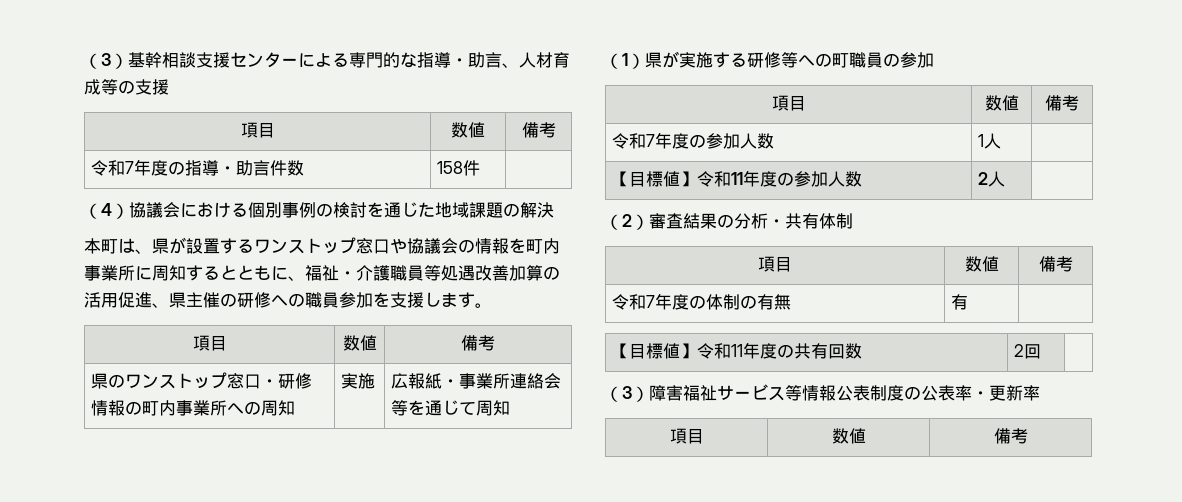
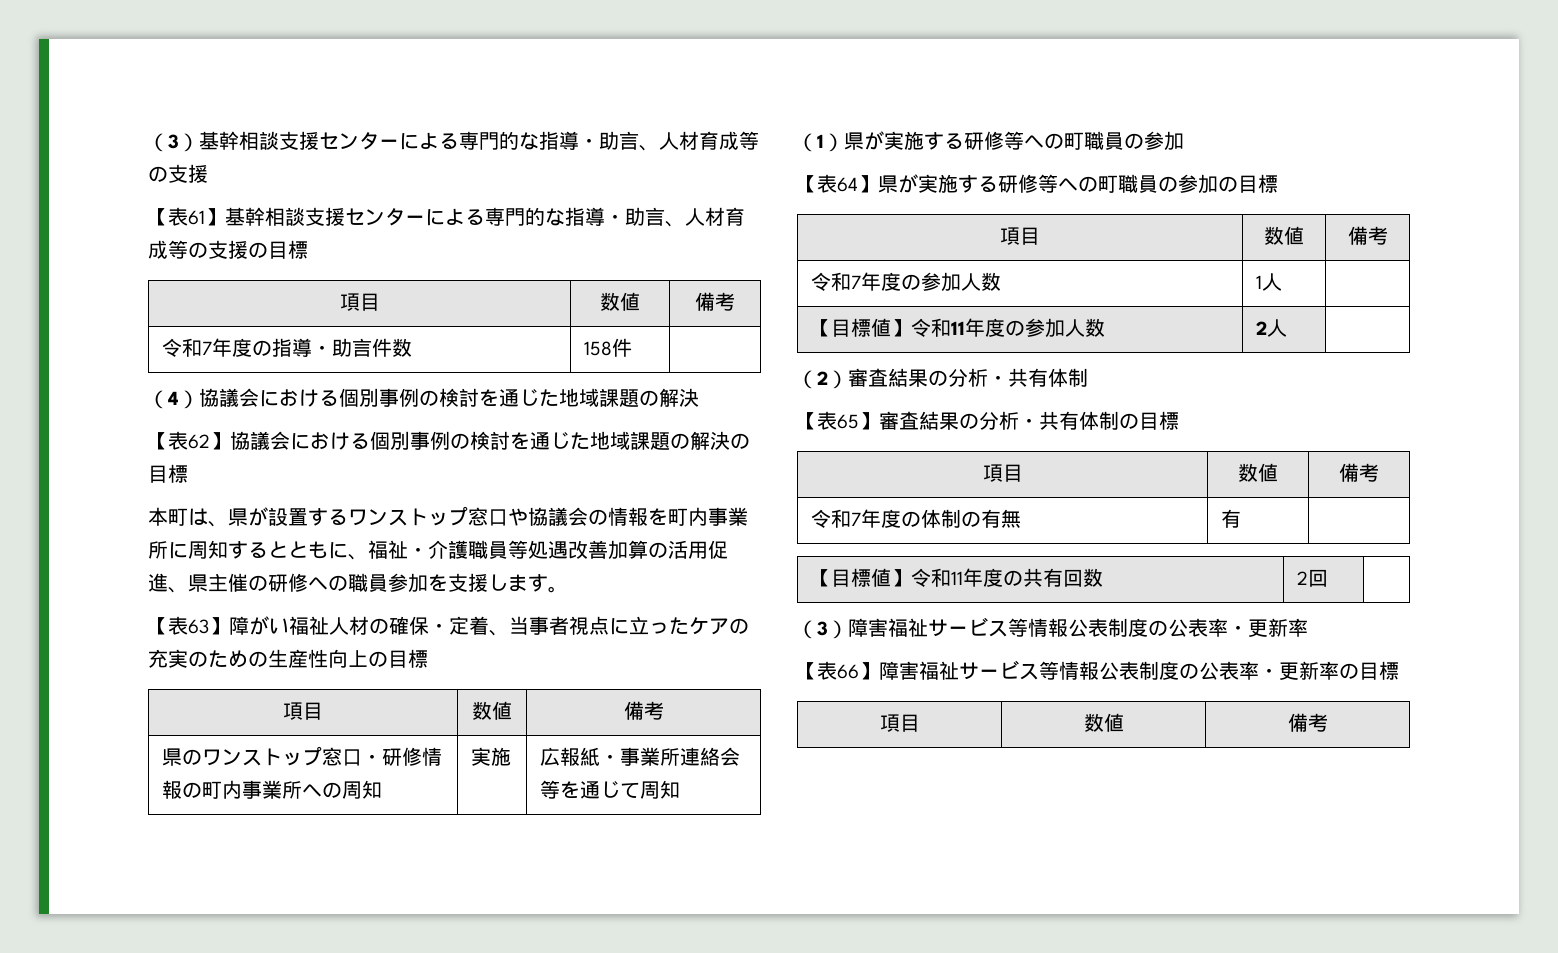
+ 【表61】基幹相談支援センターによる専門的な指導・助言、人材育成等の支援の目標
+ 【表62】協議会における個別事例の検討を通じた地域課題の解決の目標
+ 【表63】障がい福祉人材の確保・定着、当事者視点に立ったケアの充実のための生産性向上の目標
+ 【表64】県が実施する研修等への町職員の参加の目標
+ 【表65】審査結果の分析・共有体制の目標
+ 【表66】障害福祉サービス等情報公表制度の公表率・更新率の目標

